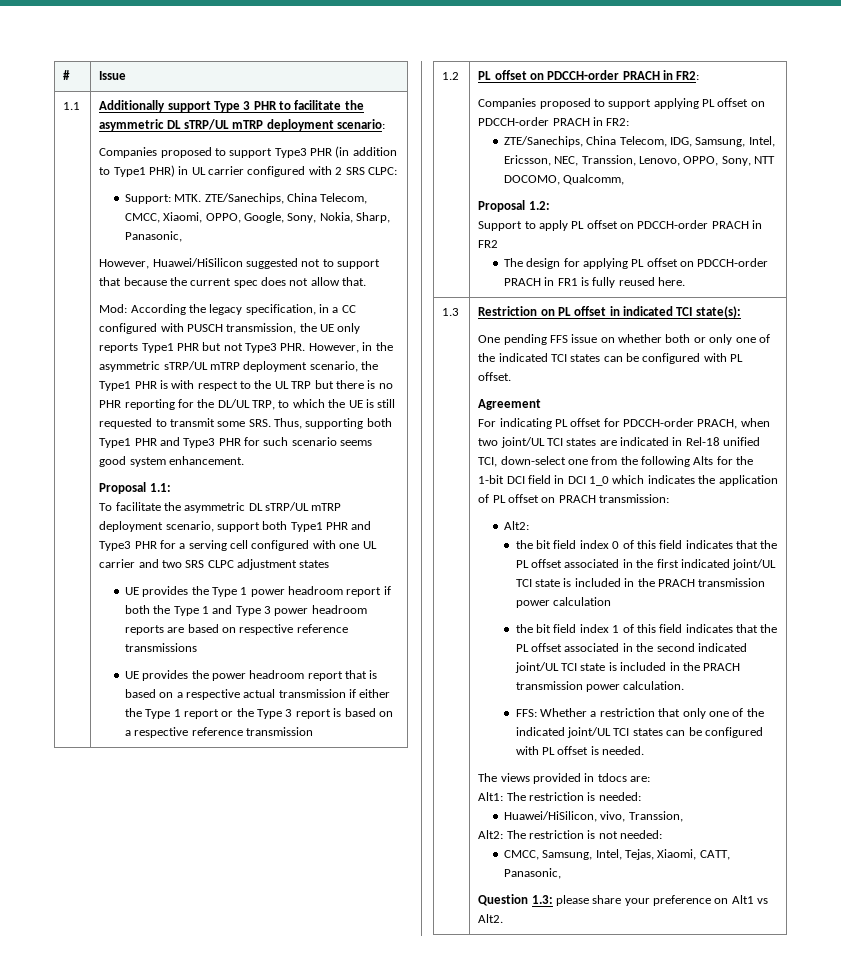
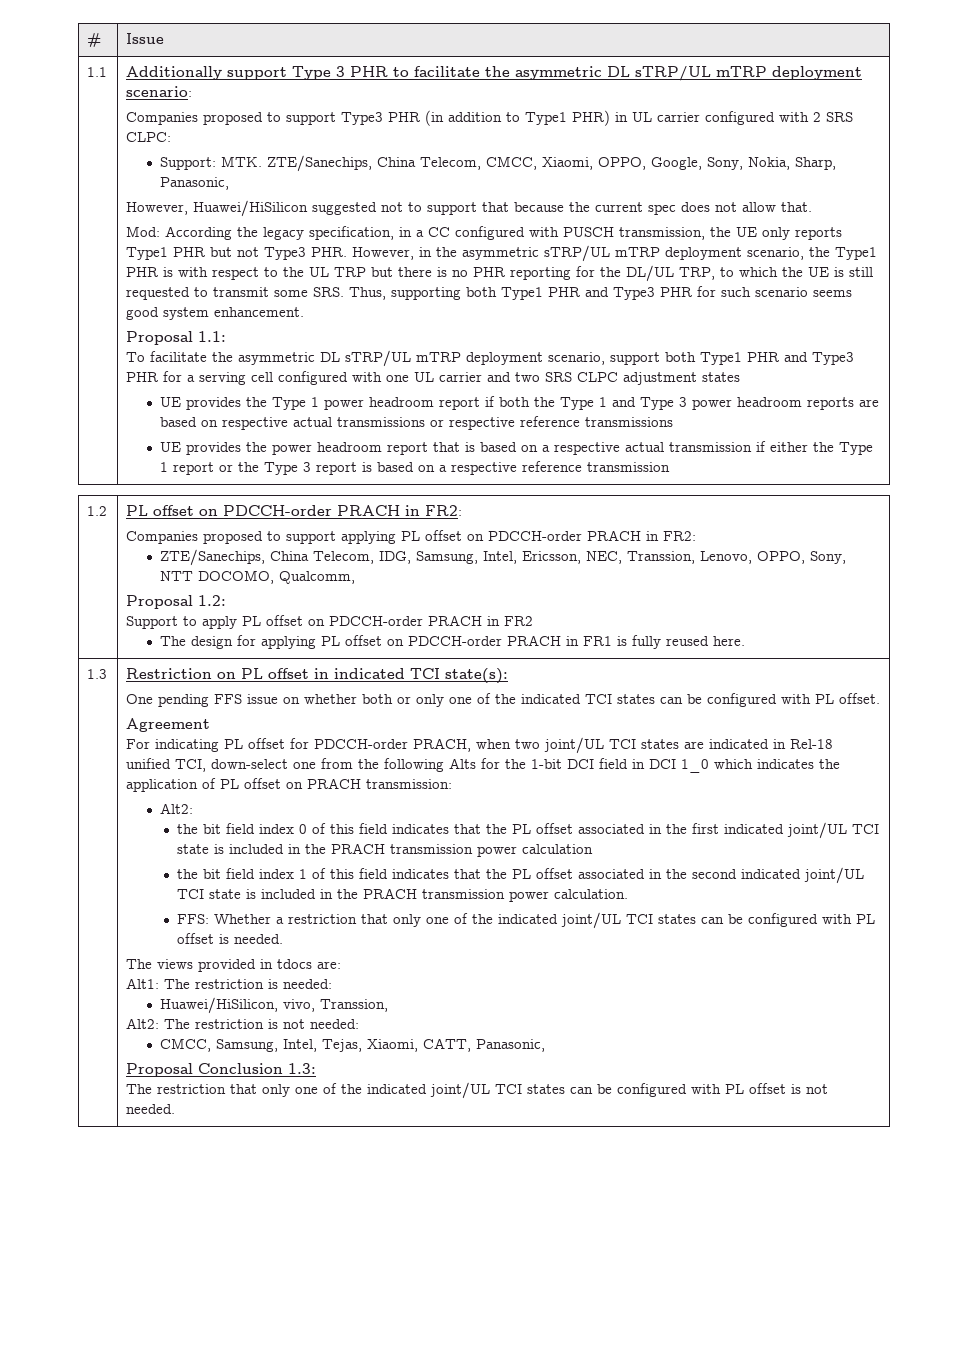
- UE provides the Type 1 power headroom report if both the Type 1 and Type 3 power headroom reports are based on respective reference transmissions
+ UE provides the Type 1 power headroom report if both the Type 1 and Type 3 power headroom reports are based on respective actual transmissions or respective reference transmissions
- Question 1.3: please share your preference on Alt1 vs Alt2.
+ Proposal Conclusion 1.3:
+ The restriction that only one of the indicated joint/UL TCI states can be configured with PL offset is not needed.

